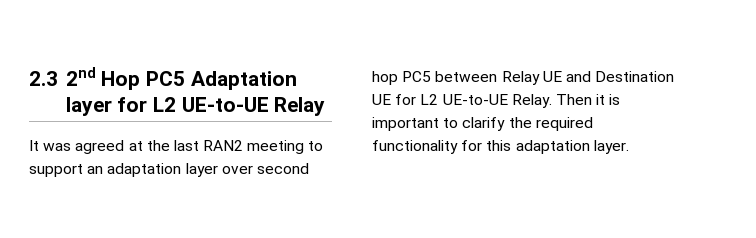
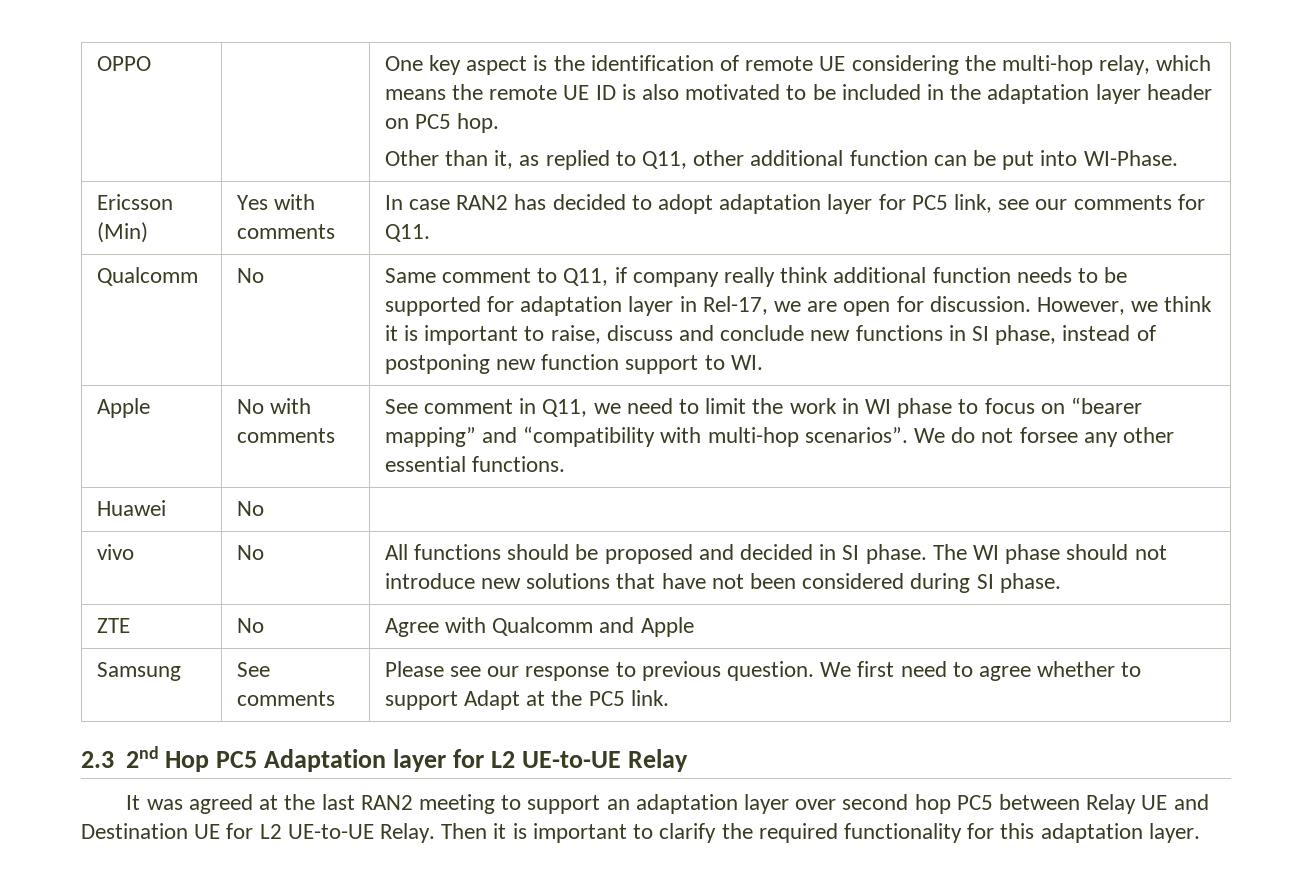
+ OPPO | | One key aspect is the identification of remote UE considering the multi-hop relay, which means the remote UE ID is also motivated to be included in the adaptation layer header on PC5 hop.
+ Other than it, as replied to Q11, other additional function can be put into WI-Phase.
+ Ericsson (Min) | Yes with comments | In case RAN2 has decided to adopt adaptation layer for PC5 link, see our comments for Q11.
+ Qualcomm | No | Same comment to Q11, if company really think additional function needs to be supported for adaptation layer in Rel-17, we are open for discussion. However, we think it is important to raise, discuss and conclude new functions in SI phase, instead of postponing new function support to WI.
+ Apple | No with comments | See comment in Q11, we need to limit the work in WI phase to focus on “bearer mapping” and “compatibility with multi-hop scenarios”. We do not forsee any other essential functions.
+ Huawei | No |
+ vivo | No | All functions should be proposed and decided in SI phase. The WI phase should not introduce new solutions that have not been considered during SI phase.
+ ZTE | No | Agree with Qualcomm and Apple
+ Samsung | See comments | Please see our response to previous question. We first need to agree whether to support Adapt at the PC5 link.

